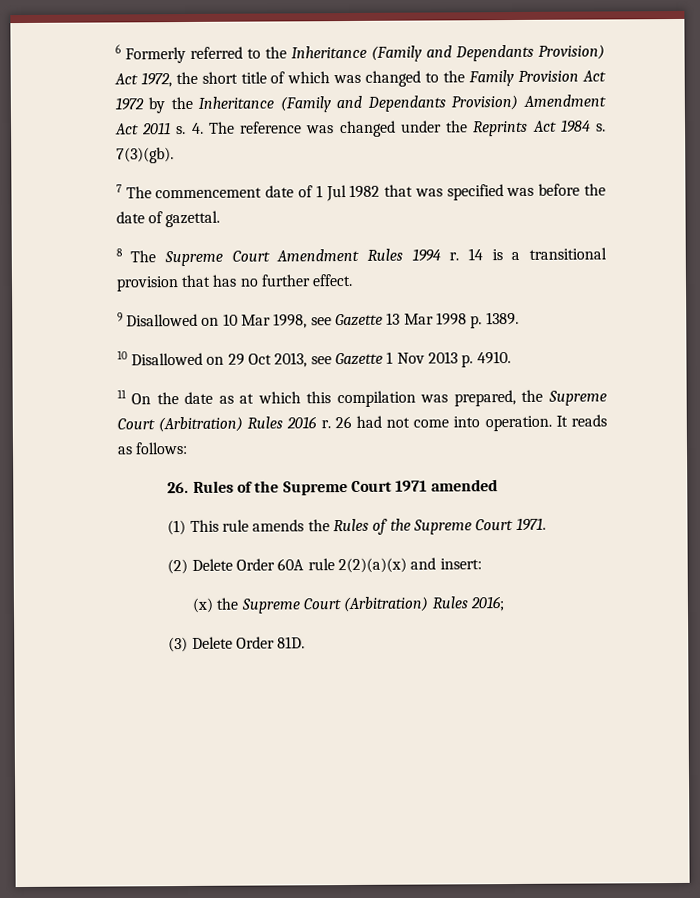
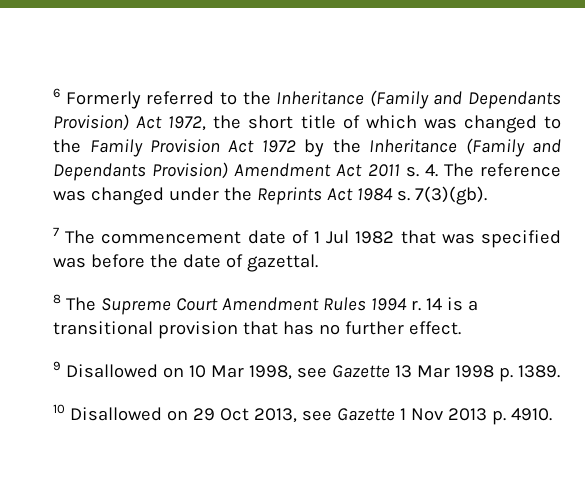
- 11 On the date as at which this compilation was prepared, the Supreme Court (Arbitration) Rules 2016 r. 26 had not come into operation. It reads as follows:
- 26. Rules of the Supreme Court 1971 amended
- (1) This rule amends the Rules of the Supreme Court 1971.
- (2) Delete Order 60A rule 2(2)(a)(x) and insert:
- (x) the Supreme Court (Arbitration) Rules 2016;
- (3) Delete Order 81D.

